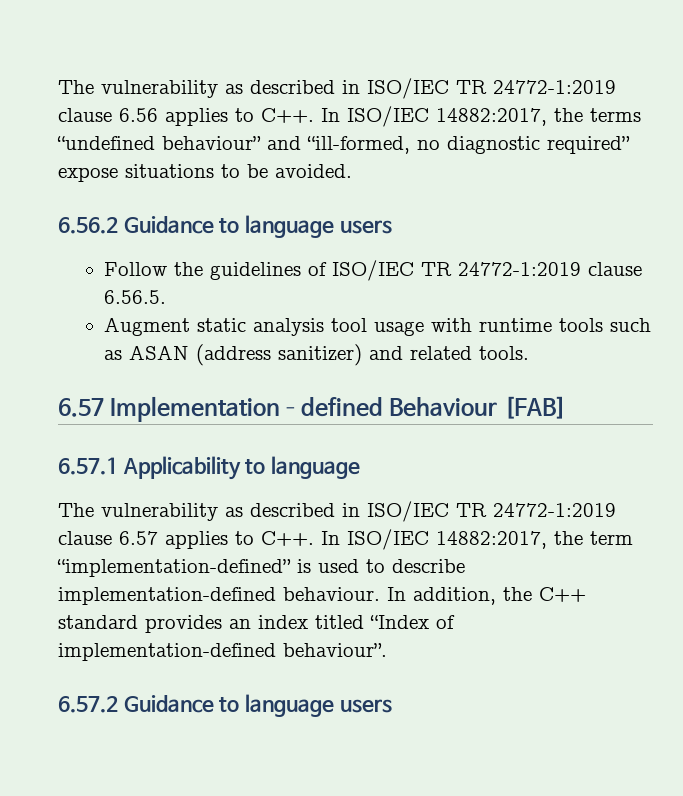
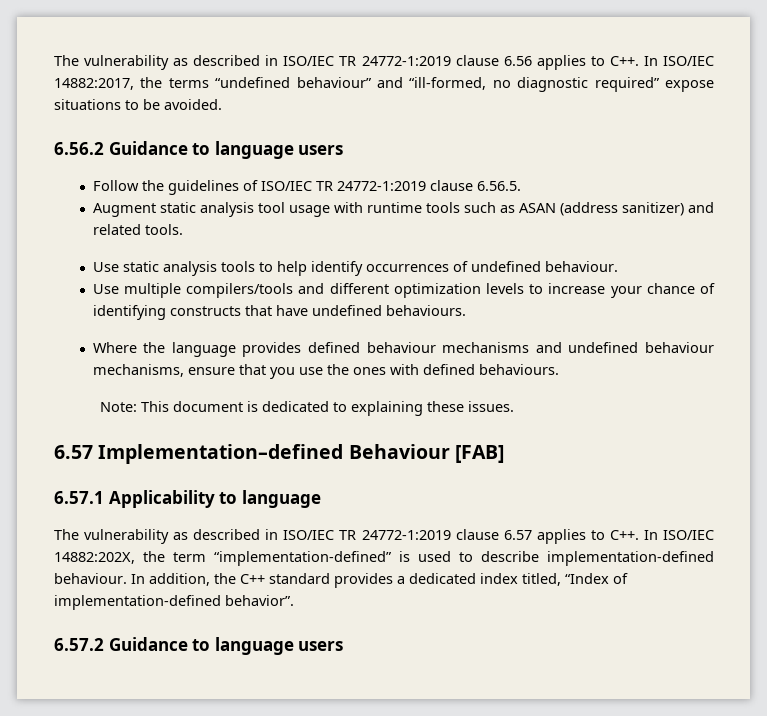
+ Use static analysis tools to help identify occurrences of undefined behaviour.
+ Use multiple compilers/tools and different optimization levels to increase your chance of identifying constructs that have undefined behaviours.
+ Where the language provides defined behaviour mechanisms and undefined behaviour mechanisms, ensure that you use the ones with defined behaviours.
+ Note: This document is dedicated to explaining these issues.
- The vulnerability as described in ISO/IEC TR 24772-1:2019 clause 6.57 applies to C++. In ISO/IEC 14882:2017, the term “implementation-defined” is used to describe implementation-defined behaviour.
+ The vulnerability as described in ISO/IEC TR 24772-1:2019 clause 6.57 applies to C++. In ISO/IEC 14882:202X, the term “implementation-defined” is used to describe implementation-defined behaviour.
- In addition, the C++ standard provides an index titled “Index of implementation-defined behaviour”.
+ In addition, the C++ standard provides a dedicated index titled, “Index of implementation-defined behavior”.

